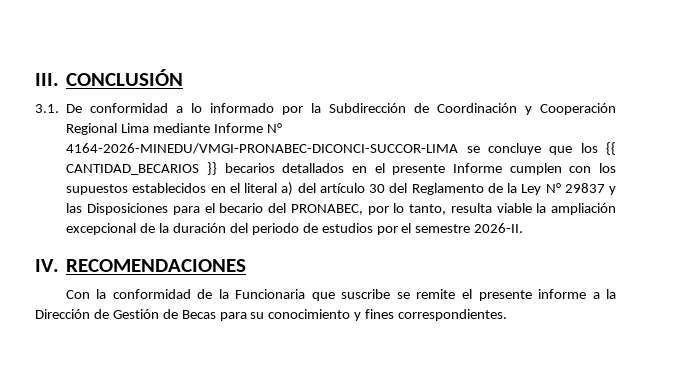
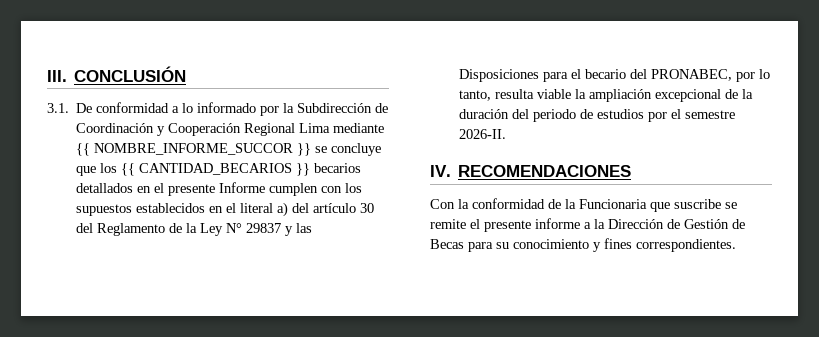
- 3.1. De conformidad a lo informado por la Subdirección de Coordinación y Cooperación Regional Lima mediante Informe N° 4164-2026-MINEDU/VMGI-PRONABEC-DICONCI-SUCCOR-LIMA se concluye que los {{ CANTIDAD_BECARIOS }} becarios detallados en el presente Informe cumplen con los supuestos establecidos en el literal a) del artículo 30 del Reglamento de la Ley N° 29837 y las Disposiciones para el becario del PRONABEC, por lo tanto, resulta viable la ampliación excepcional de la duración del periodo de estudios por el semestre 2026-II.
+ 3.1. De conformidad a lo informado por la Subdirección de Coordinación y Cooperación Regional Lima mediante {{ NOMBRE_INFORME_SUCCOR }} se concluye que los {{ CANTIDAD_BECARIOS }} becarios detallados en el presente Informe cumplen con los supuestos establecidos en el literal a) del artículo 30 del Reglamento de la Ley N° 29837 y las Disposiciones para el becario del PRONABEC, por lo tanto, resulta viable la ampliación excepcional de la duración del periodo de estudios por el semestre 2026-II.

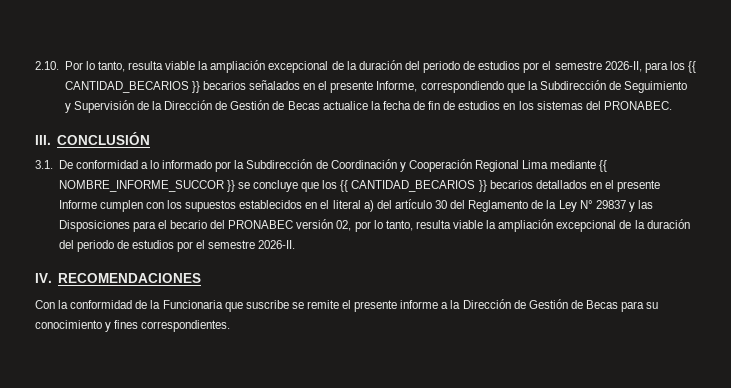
+ 2.10. Por lo tanto, resulta viable la ampliación excepcional de la duración del periodo de estudios por el semestre 2026-II, para los {{ CANTIDAD_BECARIOS }} becarios señalados en el presente Informe, correspondiendo que la Subdirección de Seguimiento y Supervisión de la Dirección de Gestión de Becas actualice la fecha de fin de estudios en los sistemas del PRONABEC.
- 3.1. De conformidad a lo informado por la Subdirección de Coordinación y Cooperación Regional Lima mediante {{ NOMBRE_INFORME_SUCCOR }} se concluye que los {{ CANTIDAD_BECARIOS }} becarios detallados en el presente Informe cumplen con los supuestos establecidos en el literal a) del artículo 30 del Reglamento de la Ley N° 29837 y las Disposiciones para el becario del PRONABEC, por lo tanto, resulta viable la ampliación excepcional de la duración del periodo de estudios por el semestre 2026-II.
+ 3.1. De conformidad a lo informado por la Subdirección de Coordinación y Cooperación Regional Lima mediante {{ NOMBRE_INFORME_SUCCOR }} se concluye que los {{ CANTIDAD_BECARIOS }} becarios detallados en el presente Informe cumplen con los supuestos establecidos en el literal a) del artículo 30 del Reglamento de la Ley N° 29837 y las Disposiciones para el becario del PRONABEC versión 02, por lo tanto, resulta viable la ampliación excepcional de la duración del periodo de estudios por el semestre 2026-II.

